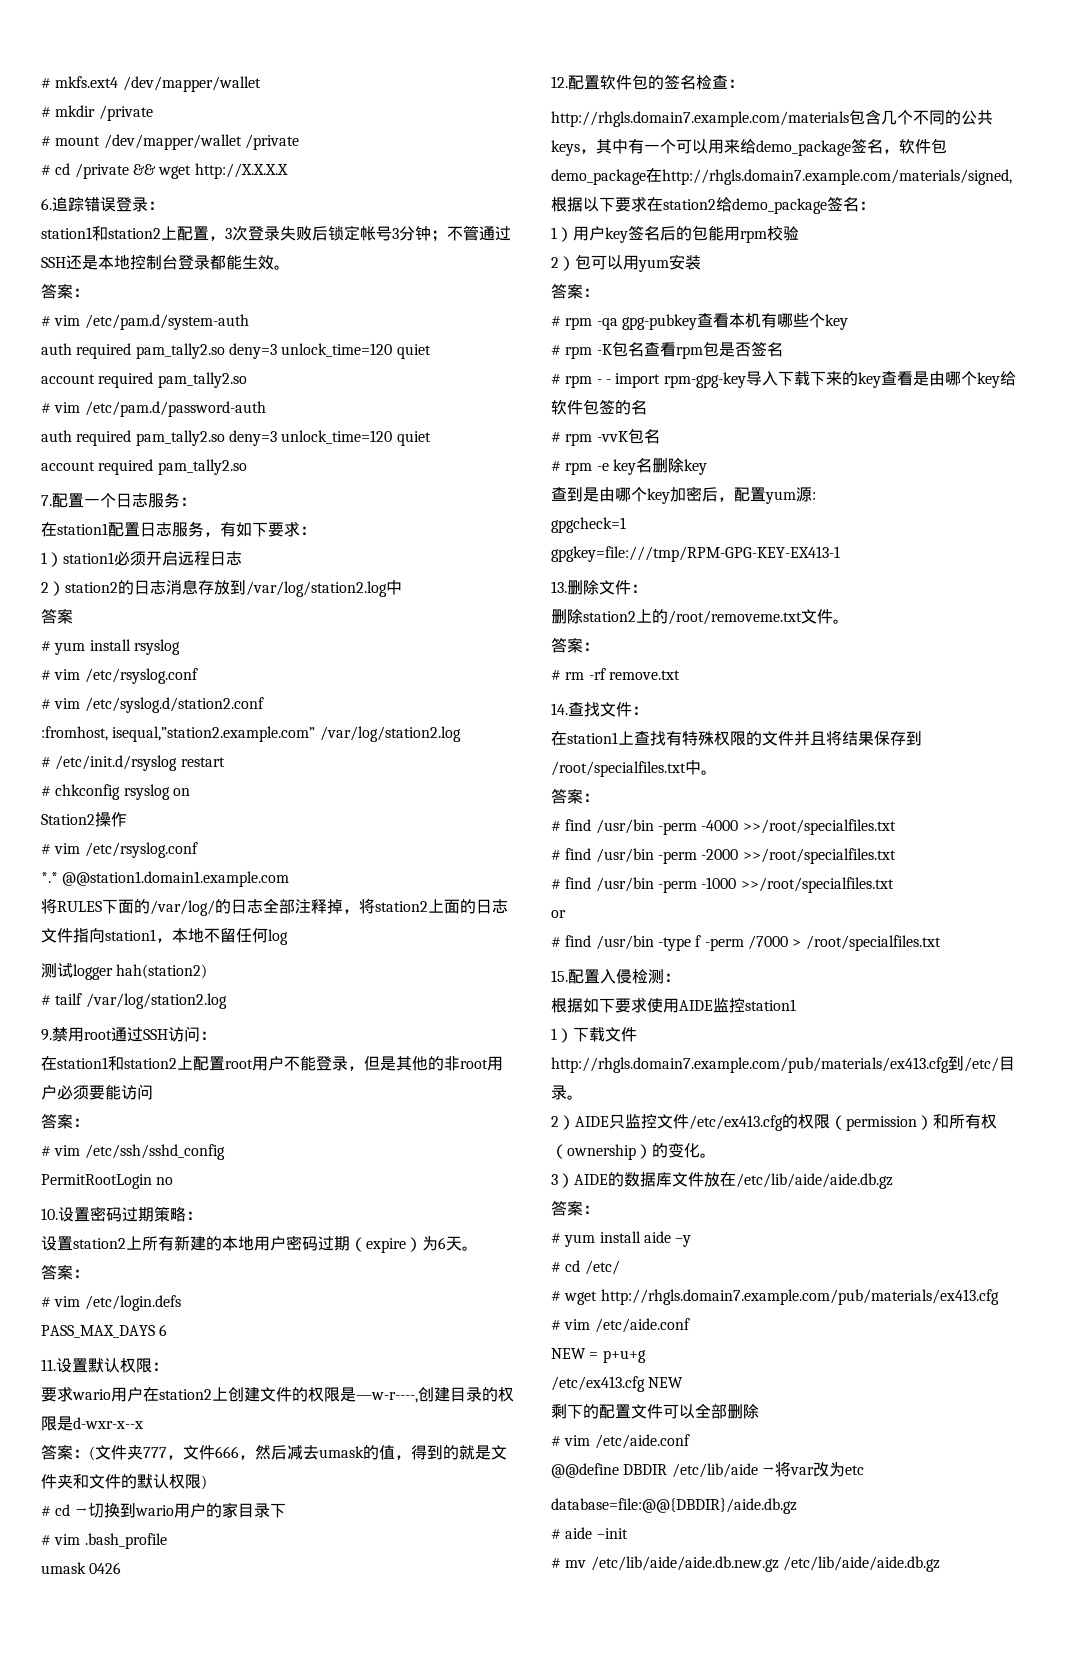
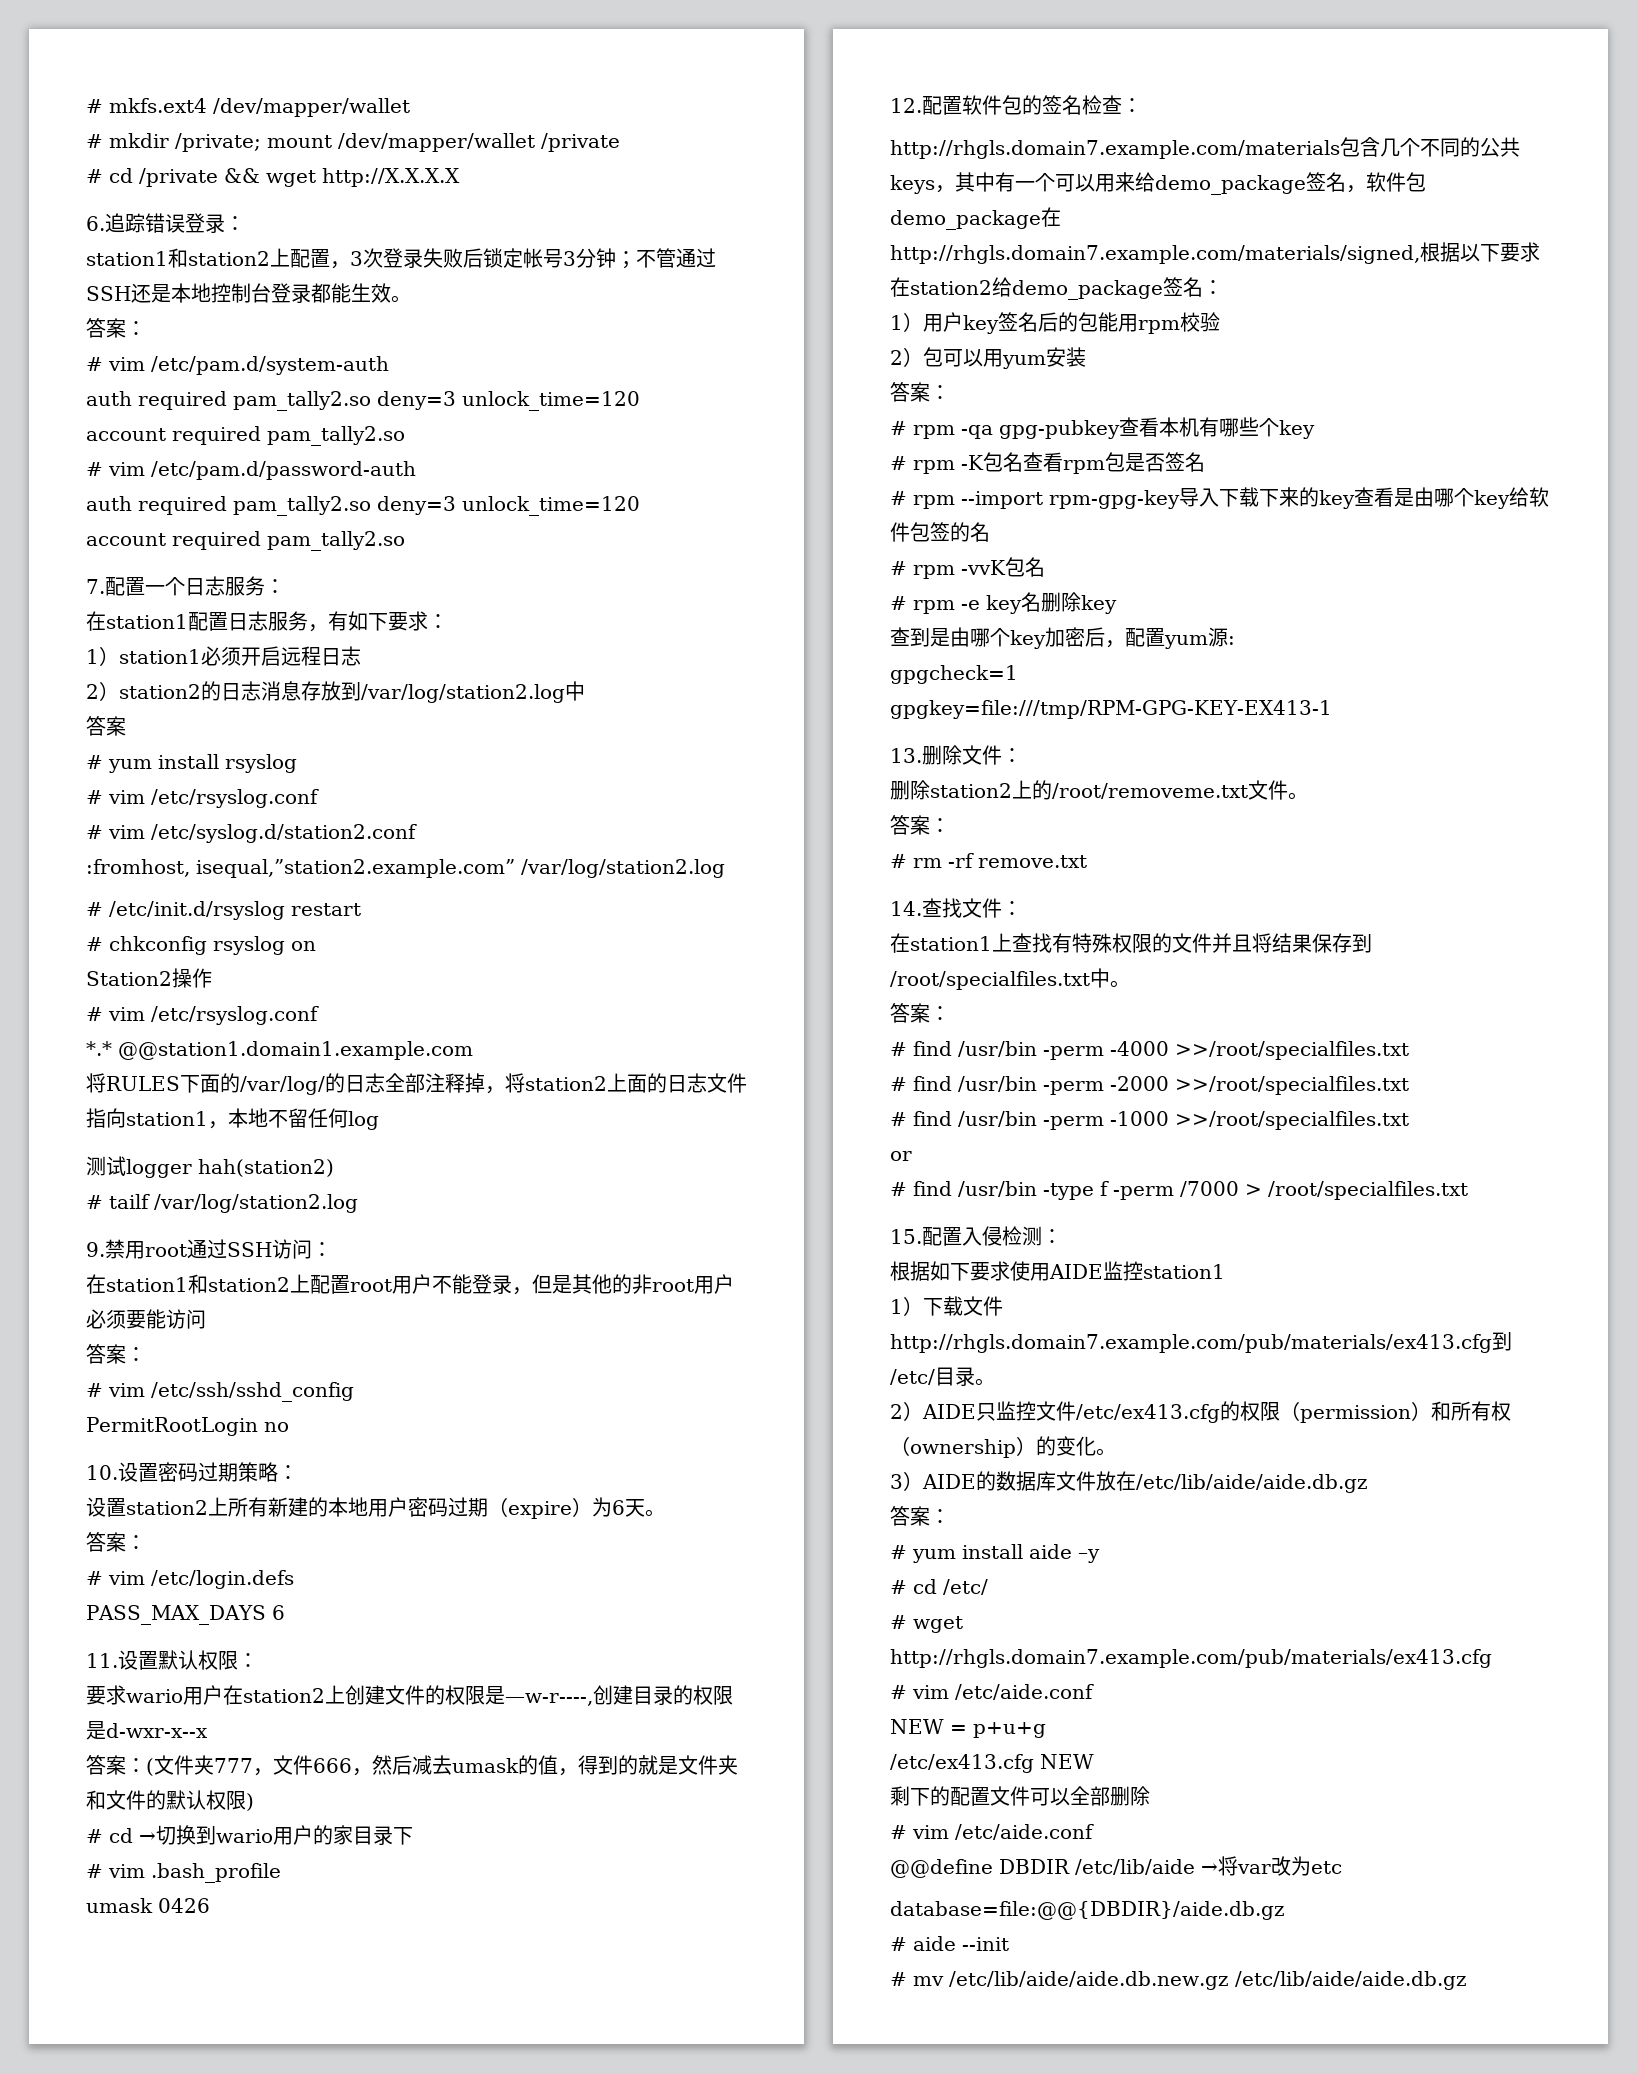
- # mkdir /private
- # mount /dev/mapper/wallet /private
+ # mkdir /private; mount /dev/mapper/wallet /private
  # vim /etc/pam.d/system-auth
- auth required pam_tally2.so deny=3 unlock_time=120 quiet
+ auth required pam_tally2.so deny=3 unlock_time=120
  # vim /etc/pam.d/password-auth
- auth required pam_tally2.so deny=3 unlock_time=120 quiet
+ auth required pam_tally2.so deny=3 unlock_time=120
- # rpm - - import rpm-gpg-key导入下载下来的key查看是由哪个key给软件包签的名
+ # rpm --import rpm-gpg-key导入下载下来的key查看是由哪个key给软件包签的名
- # aide –init
+ # aide --init

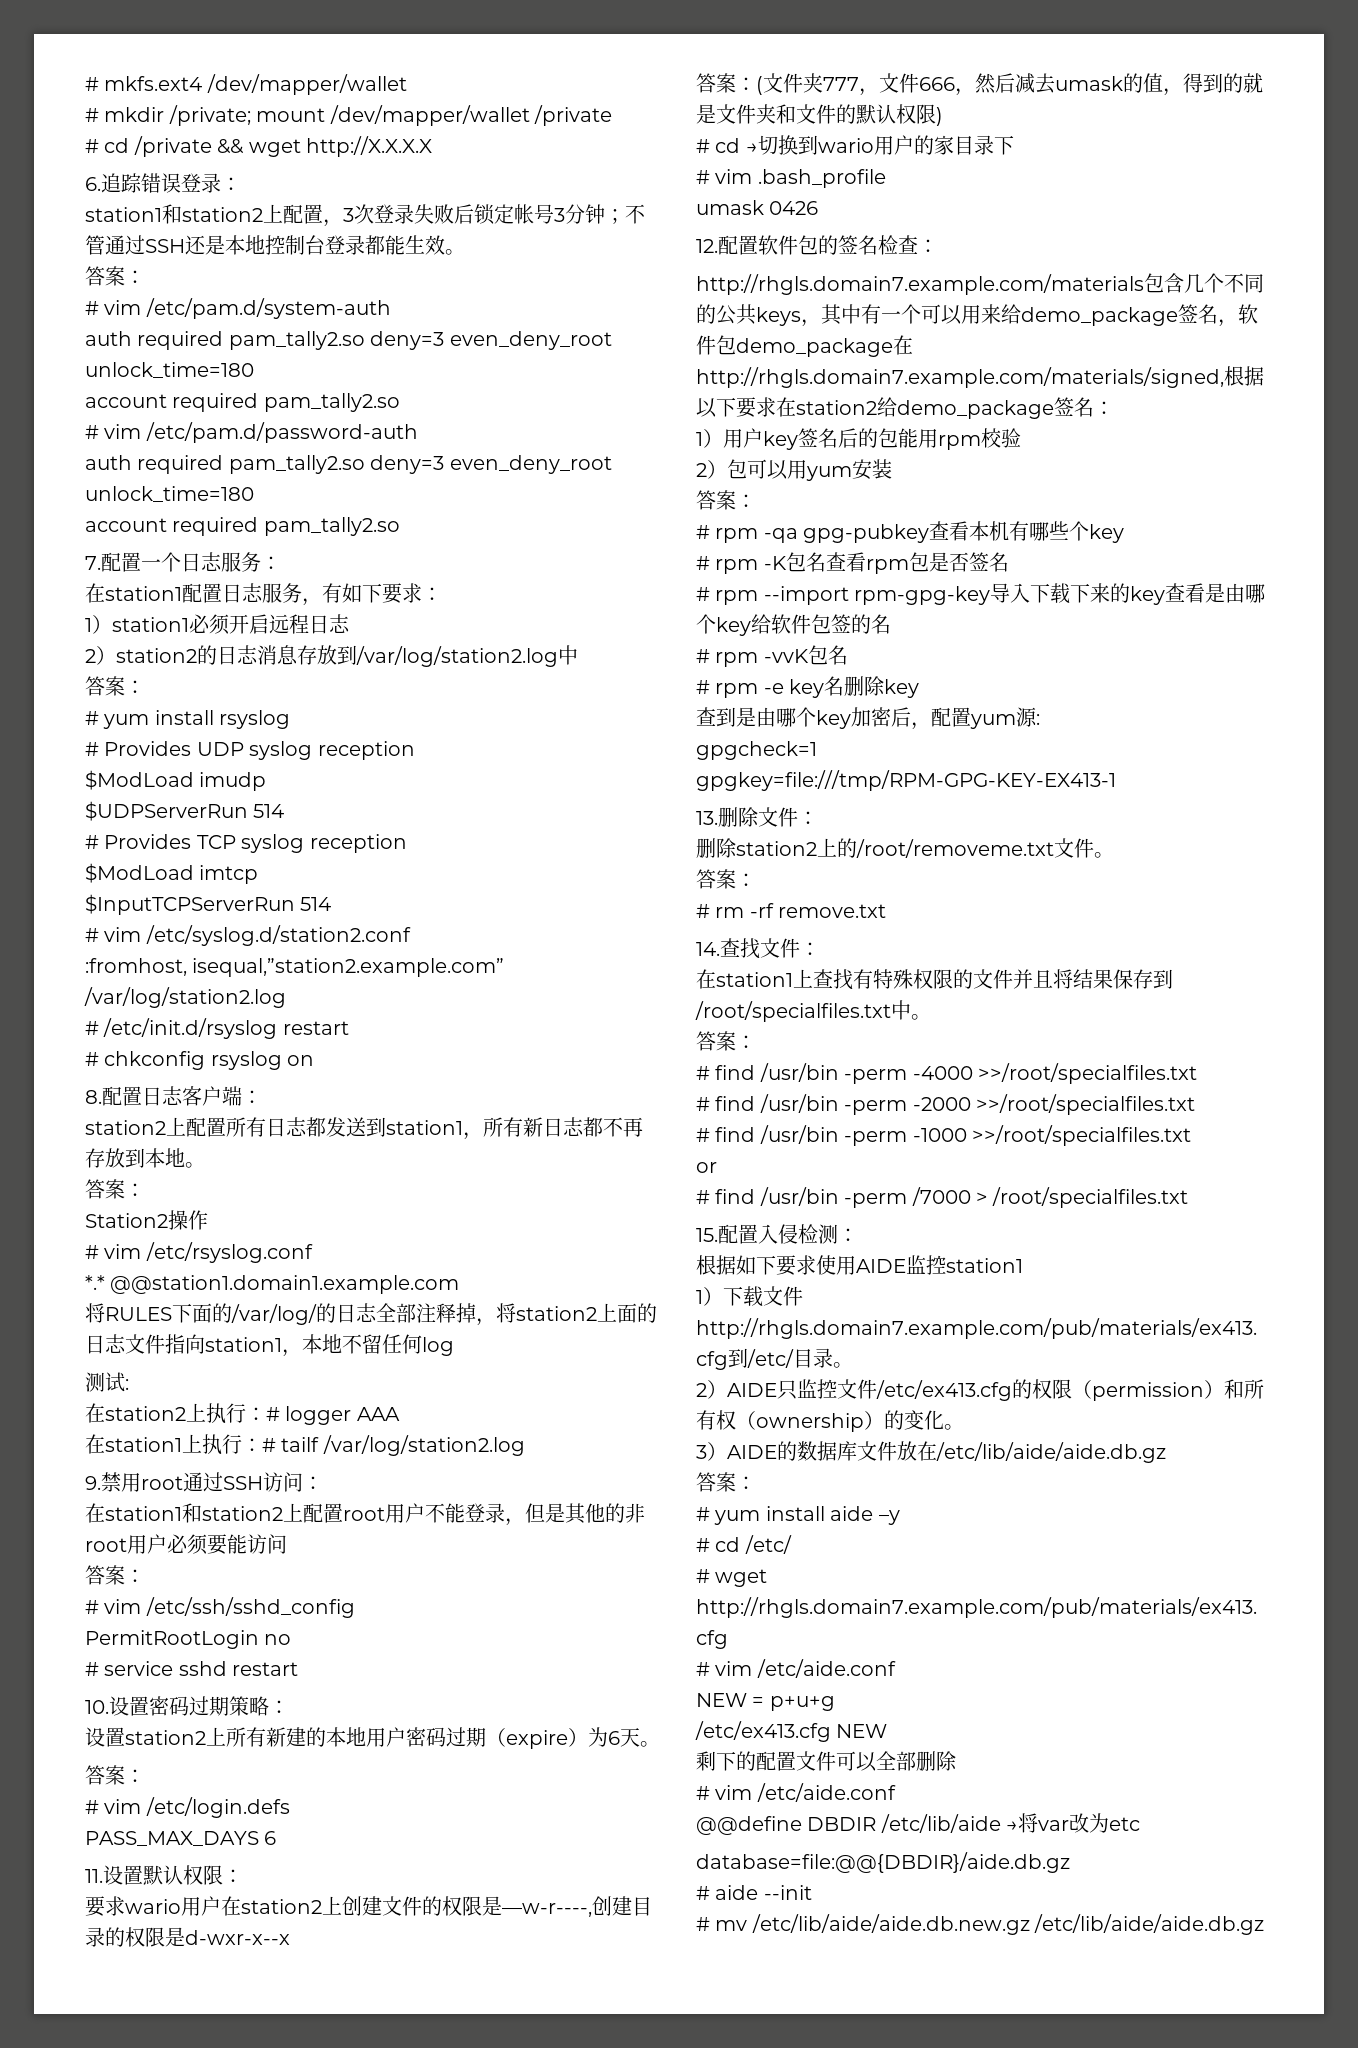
  # vim /etc/pam.d/system-auth
- auth required pam_tally2.so deny=3 unlock_time=120
+ auth required pam_tally2.so deny=3 even_deny_root unlock_time=180
  # vim /etc/pam.d/password-auth
- auth required pam_tally2.so deny=3 unlock_time=120
+ auth required pam_tally2.so deny=3 even_deny_root unlock_time=180
  2）station2的日志消息存放到/var/log/station2.log中
- 答案
+ 答案：
  # yum install rsyslog
- # vim /etc/rsyslog.conf
+ # Provides UDP syslog reception
+ $ModLoad imudp
+ $UDPServerRun 514
+ # Provides TCP syslog reception
+ $ModLoad imtcp
+ $InputTCPServerRun 514
+ 8.配置日志客户端：
+ station2上配置所有日志都发送到station1，所有新日志都不再存放到本地。
+ 答案：
- 测试logger hah(station2)
- # tailf /var/log/station2.log
+ 测试:
+ 在station2上执行：# logger AAA
+ 在station1上执行：# tailf /var/log/station2.log
+ # service sshd restart
- # find /usr/bin -type f -perm /7000 > /root/specialfiles.txt
+ # find /usr/bin -perm /7000 > /root/specialfiles.txt

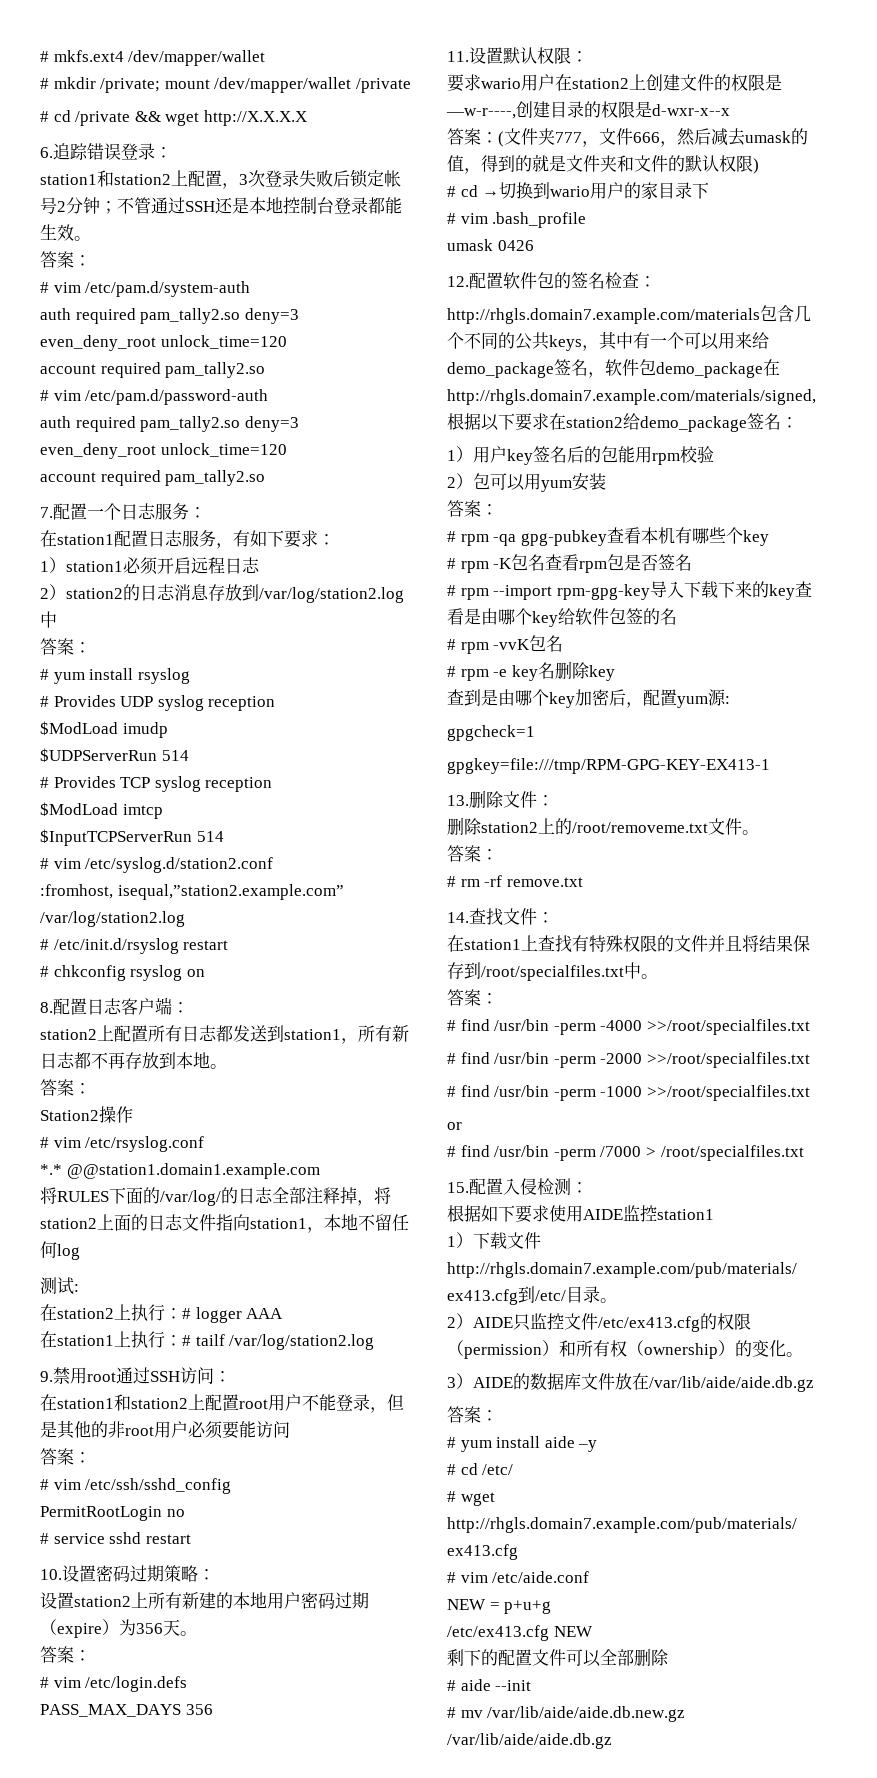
- station1和station2上配置，3次登录失败后锁定帐号3分钟；不管通过SSH还是本地控制台登录都能生效。
+ station1和station2上配置，3次登录失败后锁定帐号2分钟；不管通过SSH还是本地控制台登录都能生效。
  # vim /etc/pam.d/system-auth
- auth required pam_tally2.so deny=3 even_deny_root unlock_time=180
+ auth required pam_tally2.so deny=3 even_deny_root unlock_time=120
  # vim /etc/pam.d/password-auth
- auth required pam_tally2.so deny=3 even_deny_root unlock_time=180
+ auth required pam_tally2.so deny=3 even_deny_root unlock_time=120
- 设置station2上所有新建的本地用户密码过期（expire）为6天。
+ 设置station2上所有新建的本地用户密码过期（expire）为356天。
- PASS_MAX_DAYS 6
+ PASS_MAX_DAYS 356
- 3）AIDE的数据库文件放在/etc/lib/aide/aide.db.gz
+ 3）AIDE的数据库文件放在/var/lib/aide/aide.db.gz
  剩下的配置文件可以全部删除
- # vim /etc/aide.conf
- @@define DBDIR /etc/lib/aide →将var改为etc
- database=file:@@{DBDIR}/aide.db.gz
- # mv /etc/lib/aide/aide.db.new.gz /etc/lib/aide/aide.db.gz
+ # mv /var/lib/aide/aide.db.new.gz /var/lib/aide/aide.db.gz

